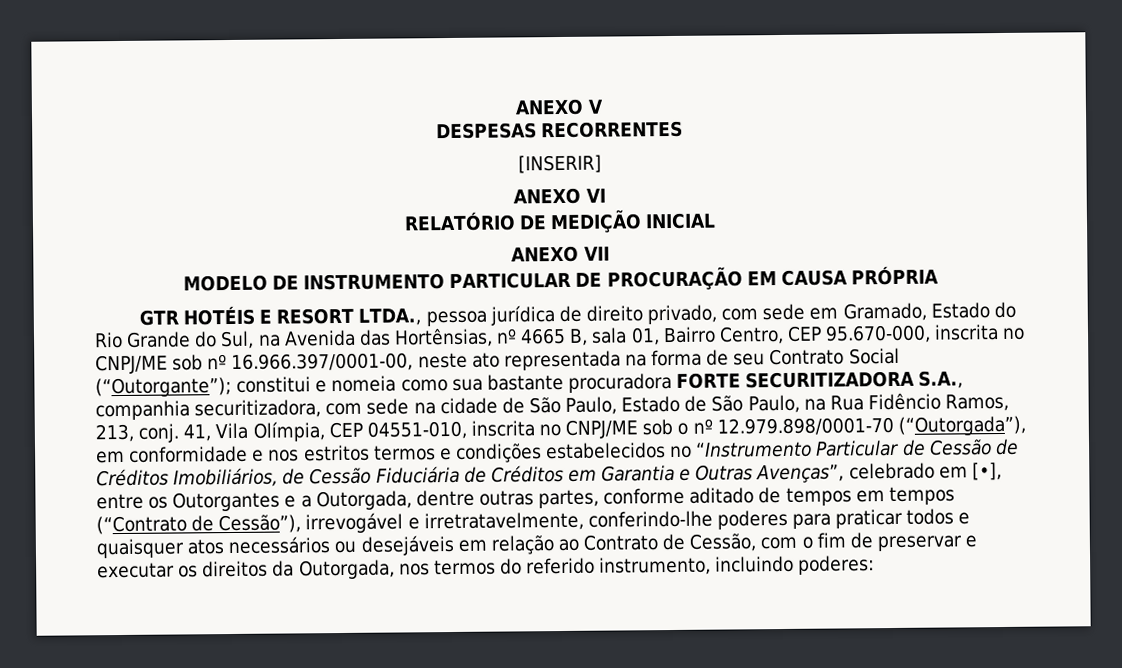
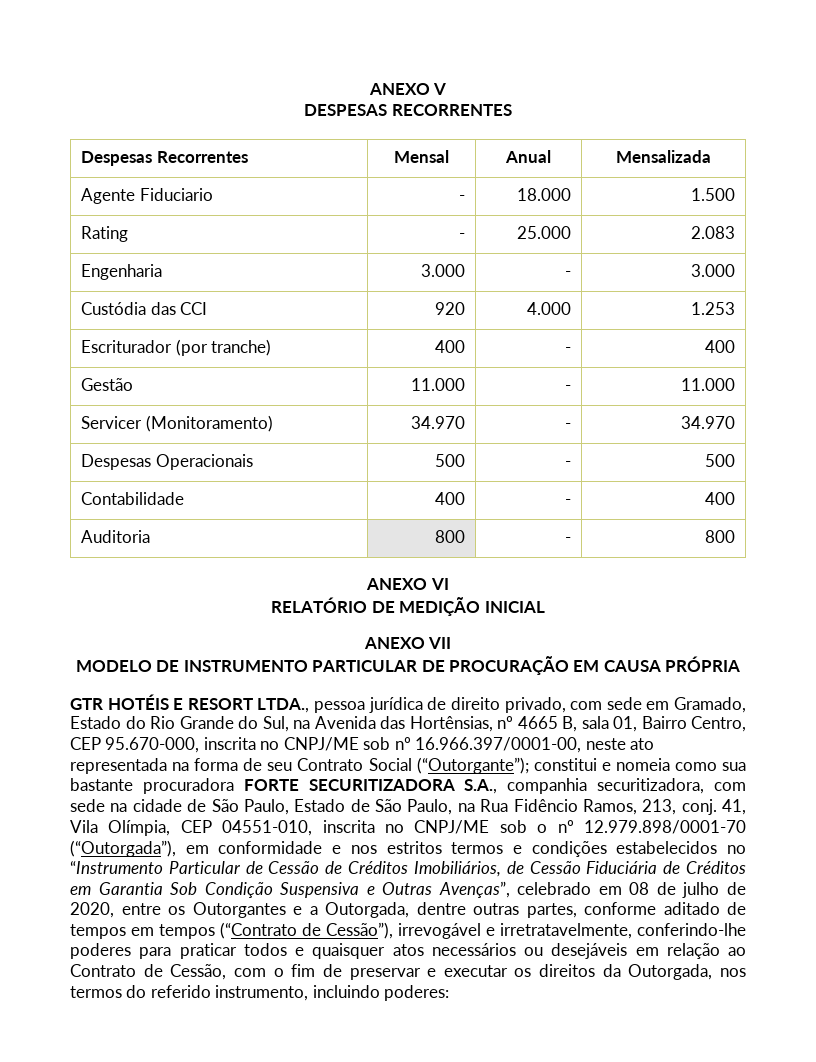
- [INSERIR]
+ Despesas Recorrentes | Mensal | Anual | Mensalizada
+ Agente Fiduciario | - | 18.000 | 1.500
+ Rating | - | 25.000 | 2.083
+ Engenharia | 3.000 | - | 3.000
+ Custódia das CCI | 920 | 4.000 | 1.253
+ Escriturador (por tranche) | 400 | - | 400
+ Gestão | 11.000 | - | 11.000
+ Servicer (Monitoramento) | 34.970 | - | 34.970
+ Despesas Operacionais | 500 | - | 500
+ Contabilidade | 400 | - | 400
+ Auditoria | 800 | - | 800
- 41, Vila Olímpia, CEP 04551-010, inscrita no CNPJ/ME sob o nº 12.979.898/0001-70 (“Outorgada”), em conformidade e nos estritos termos e condições estabelecidos no “Instrumento Particular de Cessão de Créditos Imobiliários, de Cessão Fiduciária de Créditos em Garantia e Outras Avenças”, celebrado em [•], entre os Outorgantes e a Outorgada, dentre outras partes, conforme aditado de tempos em tempos (“Contrato de Cessão”), irrevogável e irretratavelmente, conferindo-lhe poderes para praticar todos e quaisquer atos necessários ou desejáveis em relação ao Contrato de Cessão, com o fim de preservar e executar os direitos da Outorgada, nos termos do referido instrumento, incluindo poderes:
+ 41, Vila Olímpia, CEP 04551-010, inscrita no CNPJ/ME sob o nº 12.979.898/0001-70 (“Outorgada”), em conformidade e nos estritos termos e condições estabelecidos no “Instrumento Particular de Cessão de Créditos Imobiliários, de Cessão Fiduciária de Créditos em Garantia Sob Condição Suspensiva e Outras Avenças”, celebrado em 08 de julho de 2020, entre os Outorgantes e a Outorgada, dentre outras partes, conforme aditado de tempos em tempos (“Contrato de Cessão”), irrevogável e irretratavelmente, conferindo-lhe poderes para praticar todos e quaisquer atos necessários ou desejáveis em relação ao Contrato de Cessão, com o fim de preservar e executar os direitos da Outorgada, nos termos do referido instrumento, incluindo poderes:

